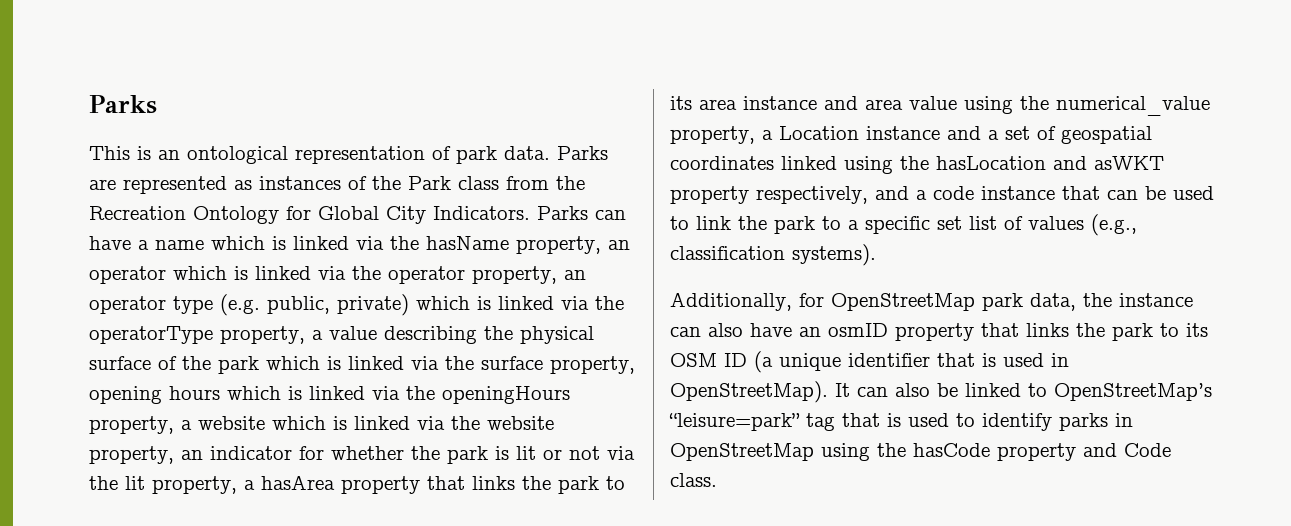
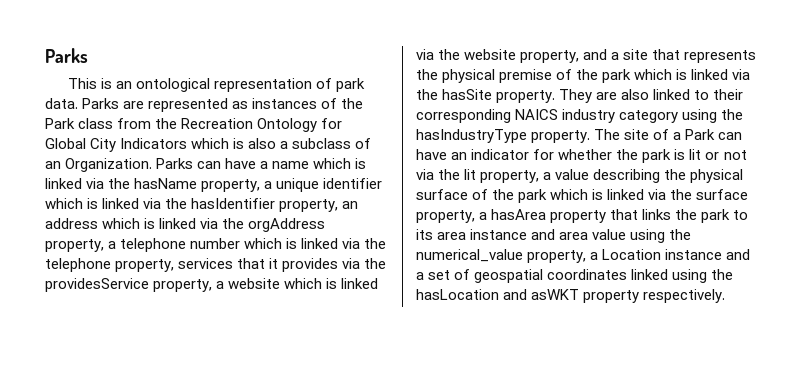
- Parks are represented as instances of the Park class from the Recreation Ontology for Global City Indicators.
+ Parks are represented as instances of the Park class from the Recreation Ontology for Global City Indicators which is also a subclass of an Organization.
- Parks can have a name which is linked via the hasName property, an operator which is linked via the operator property, an operator type (e.g. public, private) which is linked via the operatorType property, a value describing the physical surface of the park which is linked via the surface property, opening hours which is linked via the openingHours property, a website which is linked via the website property, an indicator for whether the park is lit or not via the lit property, a hasArea property that links the park to its area instance and area value using the numerical_value property, a Location instance and a set of geospatial coordinates linked using the hasLocation and asWKT property respectively, and a code instance that can be used to link the park to a specific set list of values (e.g., classification systems).
- Additionally, for OpenStreetMap park data, the instance can also have an osmID property that links the park to its OSM ID (a unique identifier that is used in OpenStreetMap). It can also be linked to OpenStreetMap’s “leisure=park” tag that is used to identify parks in OpenStreetMap using the hasCode property and Code class.
+ Parks can have a name which is linked via the hasName property, a unique identifier which is linked via the hasIdentifier property, an address which is linked via the orgAddress property, a telephone number which is linked via the telephone property, services that it provides via the providesService property, a website which is linked via the website property, and a site that represents the physical premise of the park which is linked via the hasSite property. They are also linked to their corresponding NAICS industry category using the hasIndustryType property. The site of a Park can have an indicator for whether the park is lit or not via the lit property, a value describing the physical surface of the park which is linked via the surface property, a hasArea property that links the park to its area instance and area value using the numerical_value property, a Location instance and a set of geospatial coordinates linked using the hasLocation and asWKT property respectively.

